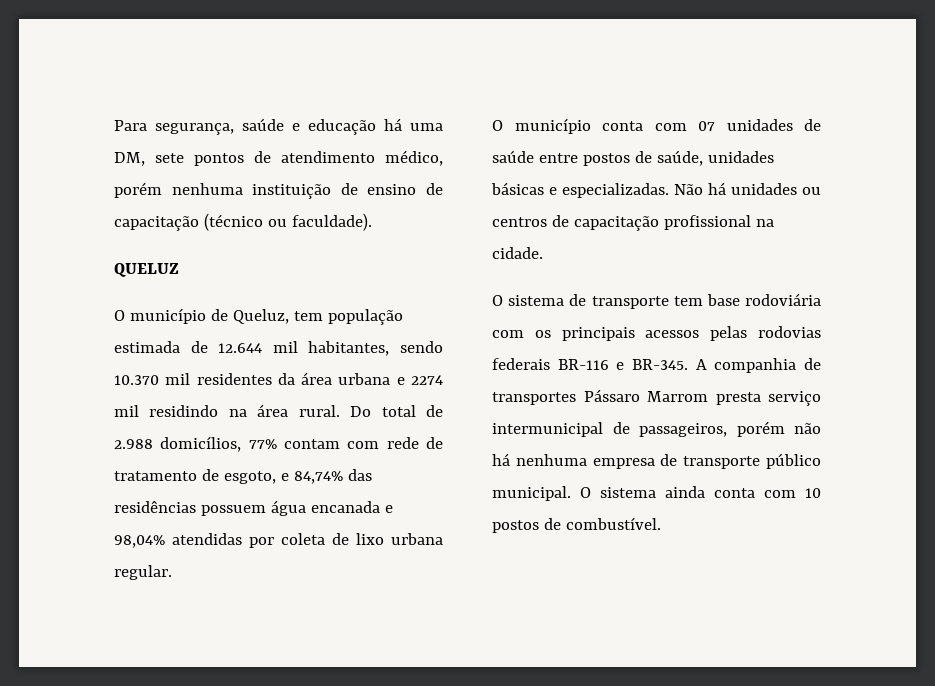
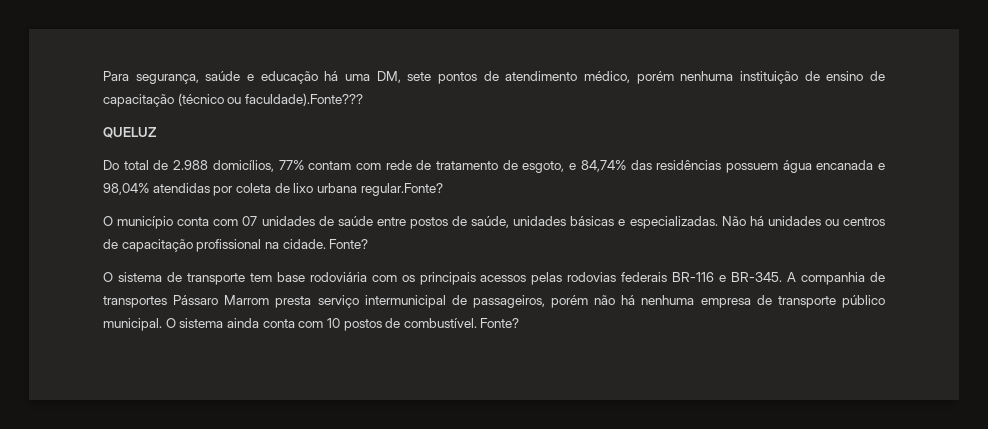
- Para segurança, saúde e educação há uma DM, sete pontos de atendimento médico, porém nenhuma instituição de ensino de capacitação (técnico ou faculdade).
+ Para segurança, saúde e educação há uma DM, sete pontos de atendimento médico, porém nenhuma instituição de ensino de capacitação (técnico ou faculdade).Fonte???
- O município de Queluz, tem população estimada de 12.644 mil habitantes, sendo 10.370 mil residentes da área urbana e 2274 mil residindo na área rural. Do total de 2.988 domicílios, 77% contam com rede de tratamento de esgoto, e 84,74% das residências possuem água encanada e 98,04% atendidas por coleta de lixo urbana regular.
+ Do total de 2.988 domicílios, 77% contam com rede de tratamento de esgoto, e 84,74% das residências possuem água encanada e 98,04% atendidas por coleta de lixo urbana regular.Fonte?
- Não há unidades ou centros de capacitação profissional na cidade.
+ Não há unidades ou centros de capacitação profissional na cidade. Fonte?
- O sistema ainda conta com 10 postos de combustível.
+ O sistema ainda conta com 10 postos de combustível. Fonte?

